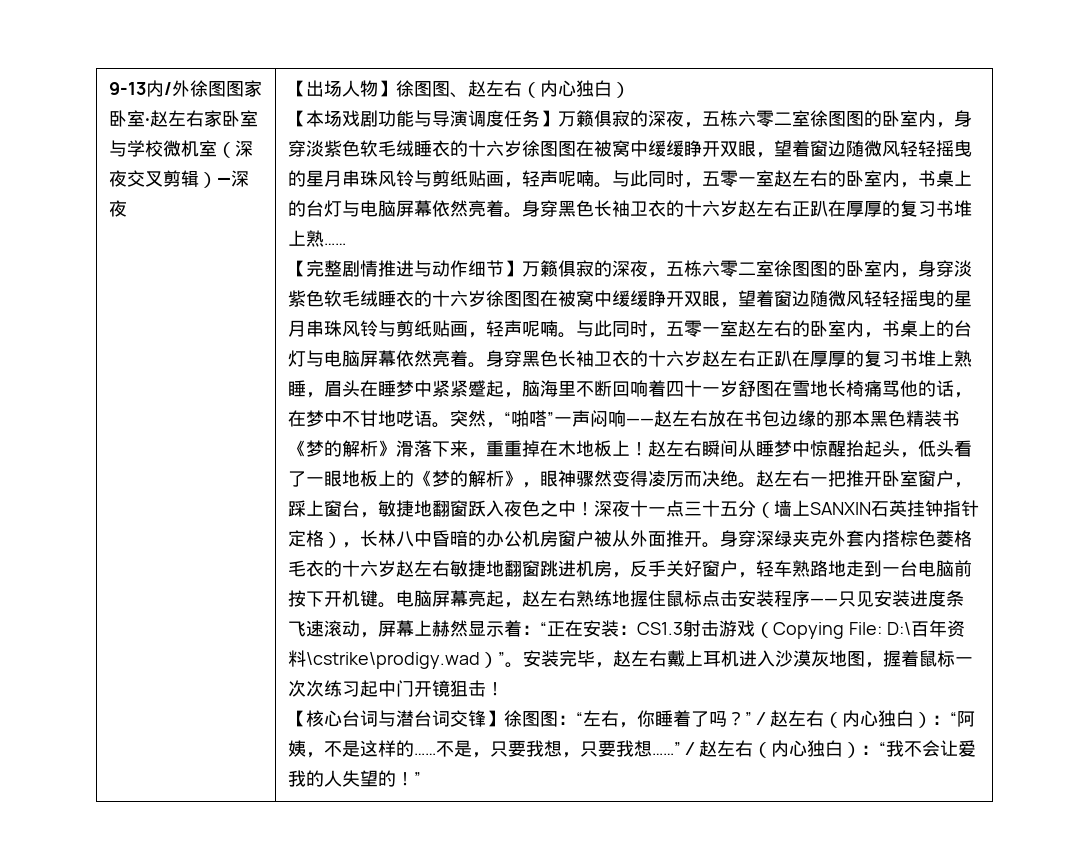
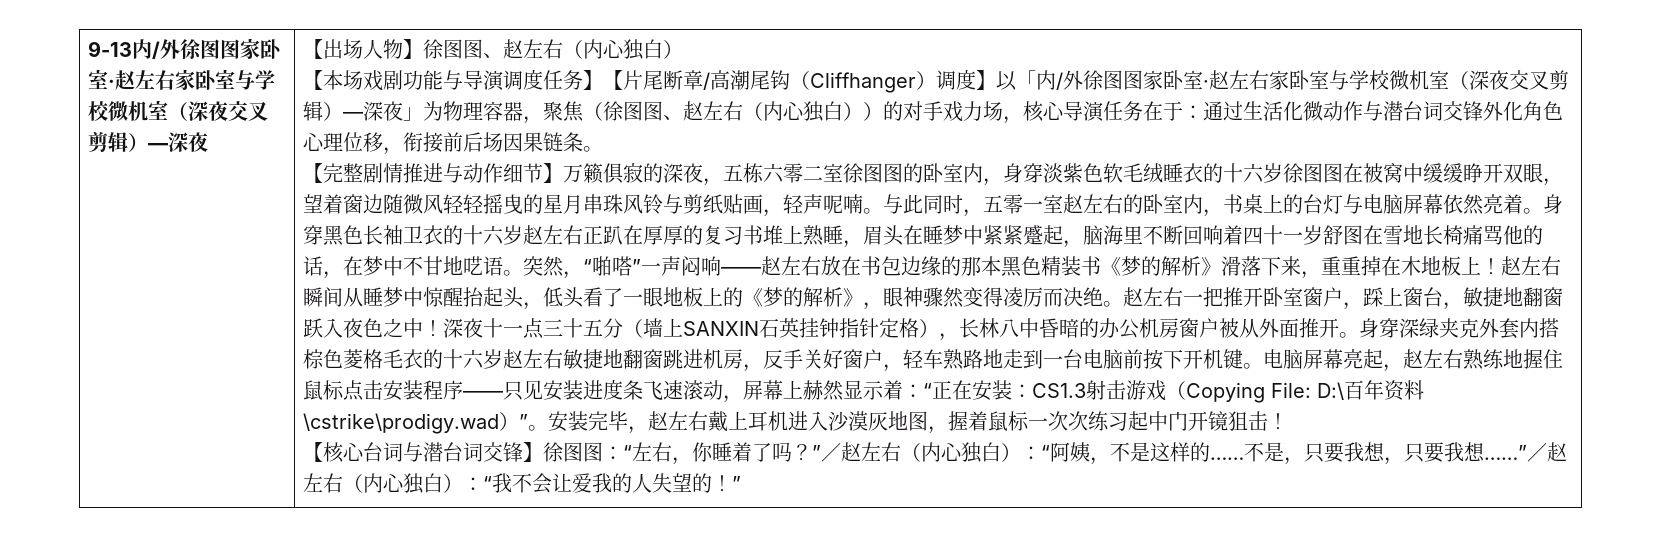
- 【本场戏剧功能与导演调度任务】万籁俱寂的深夜，五栋六零二室徐图图的卧室内，身穿淡紫色软毛绒睡衣的十六岁徐图图在被窝中缓缓睁开双眼，望着窗边随微风轻轻摇曳的星月串珠风铃与剪纸贴画，轻声呢喃。与此同时，五零一室赵左右的卧室内，书桌上的台灯与电脑屏幕依然亮着。身穿黑色长袖卫衣的十六岁赵左右正趴在厚厚的复习书堆上熟……
+ 【本场戏剧功能与导演调度任务】【片尾断章/高潮尾钩（Cliffhanger）调度】以「内/外徐图图家卧室·赵左右家卧室与学校微机室（深夜交叉剪辑）—深夜」为物理容器，聚焦（徐图图、赵左右（内心独白））的对手戏力场，核心导演任务在于：通过生活化微动作与潜台词交锋外化角色心理位移，衔接前后场因果链条。

